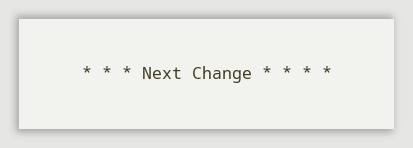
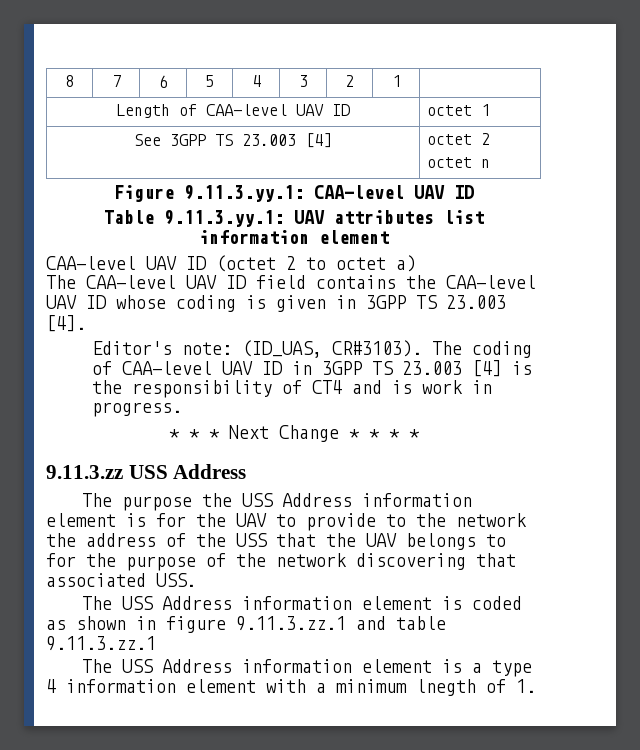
+ 8 | 7 | 6 | 5 | 4 | 3 | 2 | 1 |
+ Length of CAA-level UAV ID | octet 1
+ See 3GPP TS 23.003 [4] | octet 2
+ octet n
+ Figure 9.11.3.yy.1: CAA-level UAV ID
+ Table 9.11.3.yy.1: UAV attributes list information element
+ CAA-level UAV ID (octet 2 to octet a)
+ The CAA-level UAV ID field contains the CAA-level UAV ID whose coding is given in 3GPP TS 23.003 [4].
+ Editor's note: (ID_UAS, CR#3103). The coding of CAA-level UAV ID in 3GPP TS 23.003 [4] is the responsibility of CT4 and is work in progress.
+ 9.11.3.zz USS Address
+ The purpose the USS Address information element is for the UAV to provide to the network the address of the USS that the UAV belongs to for the purpose of the network discovering that associated USS.
+ The USS Address information element is coded as shown in figure 9.11.3.zz.1 and table 9.11.3.zz.1
+ The USS Address information element is a type 4 information element with a minimum lnegth of 1.

